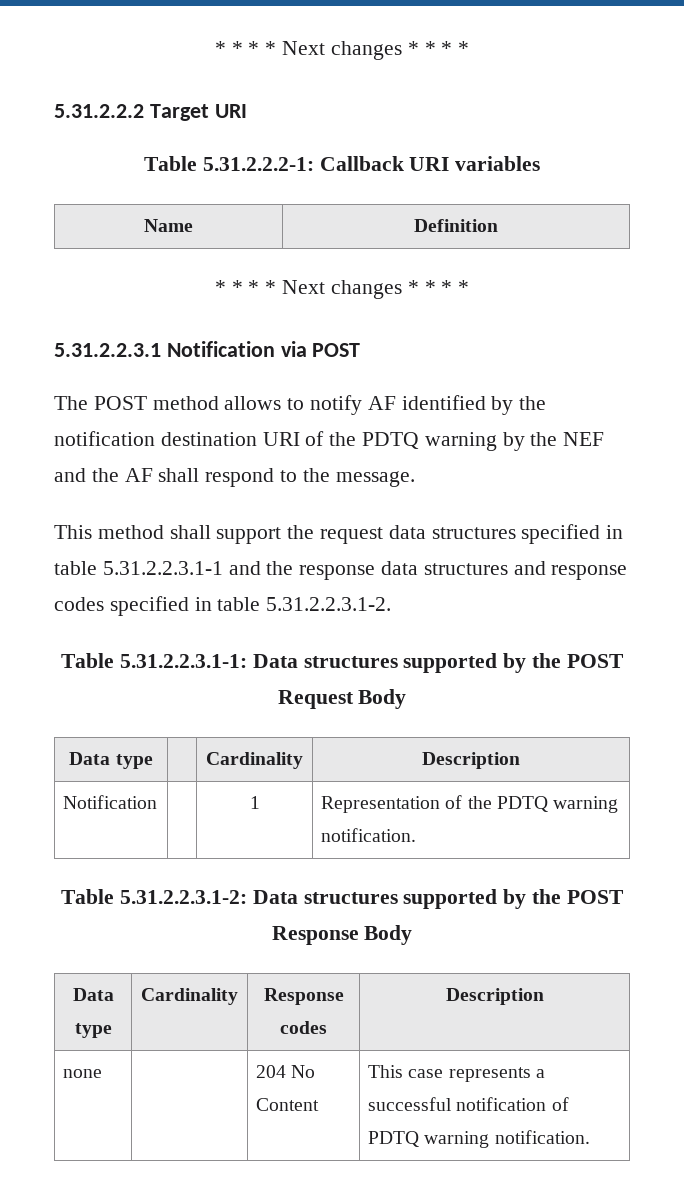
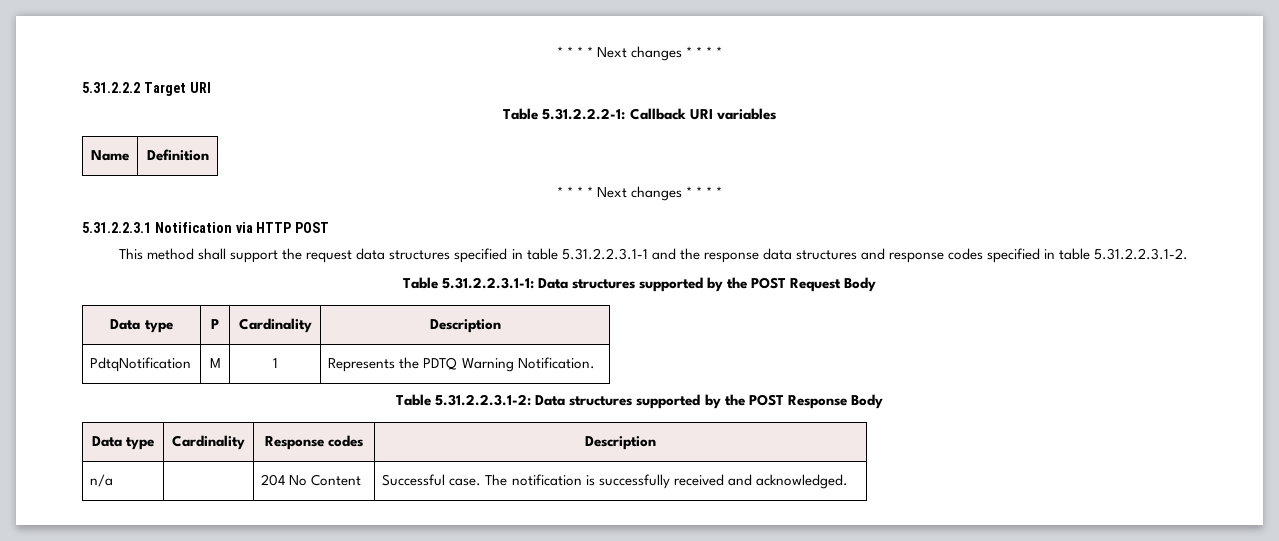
- 5.31.2.2.3.1 Notification via POST
- The POST method allows to notify AF identified by the notification destination URI of the PDTQ warning by the NEF and the AF shall respond to the message.
+ 5.31.2.2.3.1 Notification via HTTP POST
- Data type | | Cardinality | Description
+ Data type | P | Cardinality | Description
- Notification | | 1 | Representation of the PDTQ warning notification.
+ PdtqNotification | M | 1 | Represents the PDTQ Warning Notification.
- none | | 204 No Content | This case represents a successful notification of PDTQ warning notification.
+ n/a | | 204 No Content | Successful case. The notification is successfully received and acknowledged.

